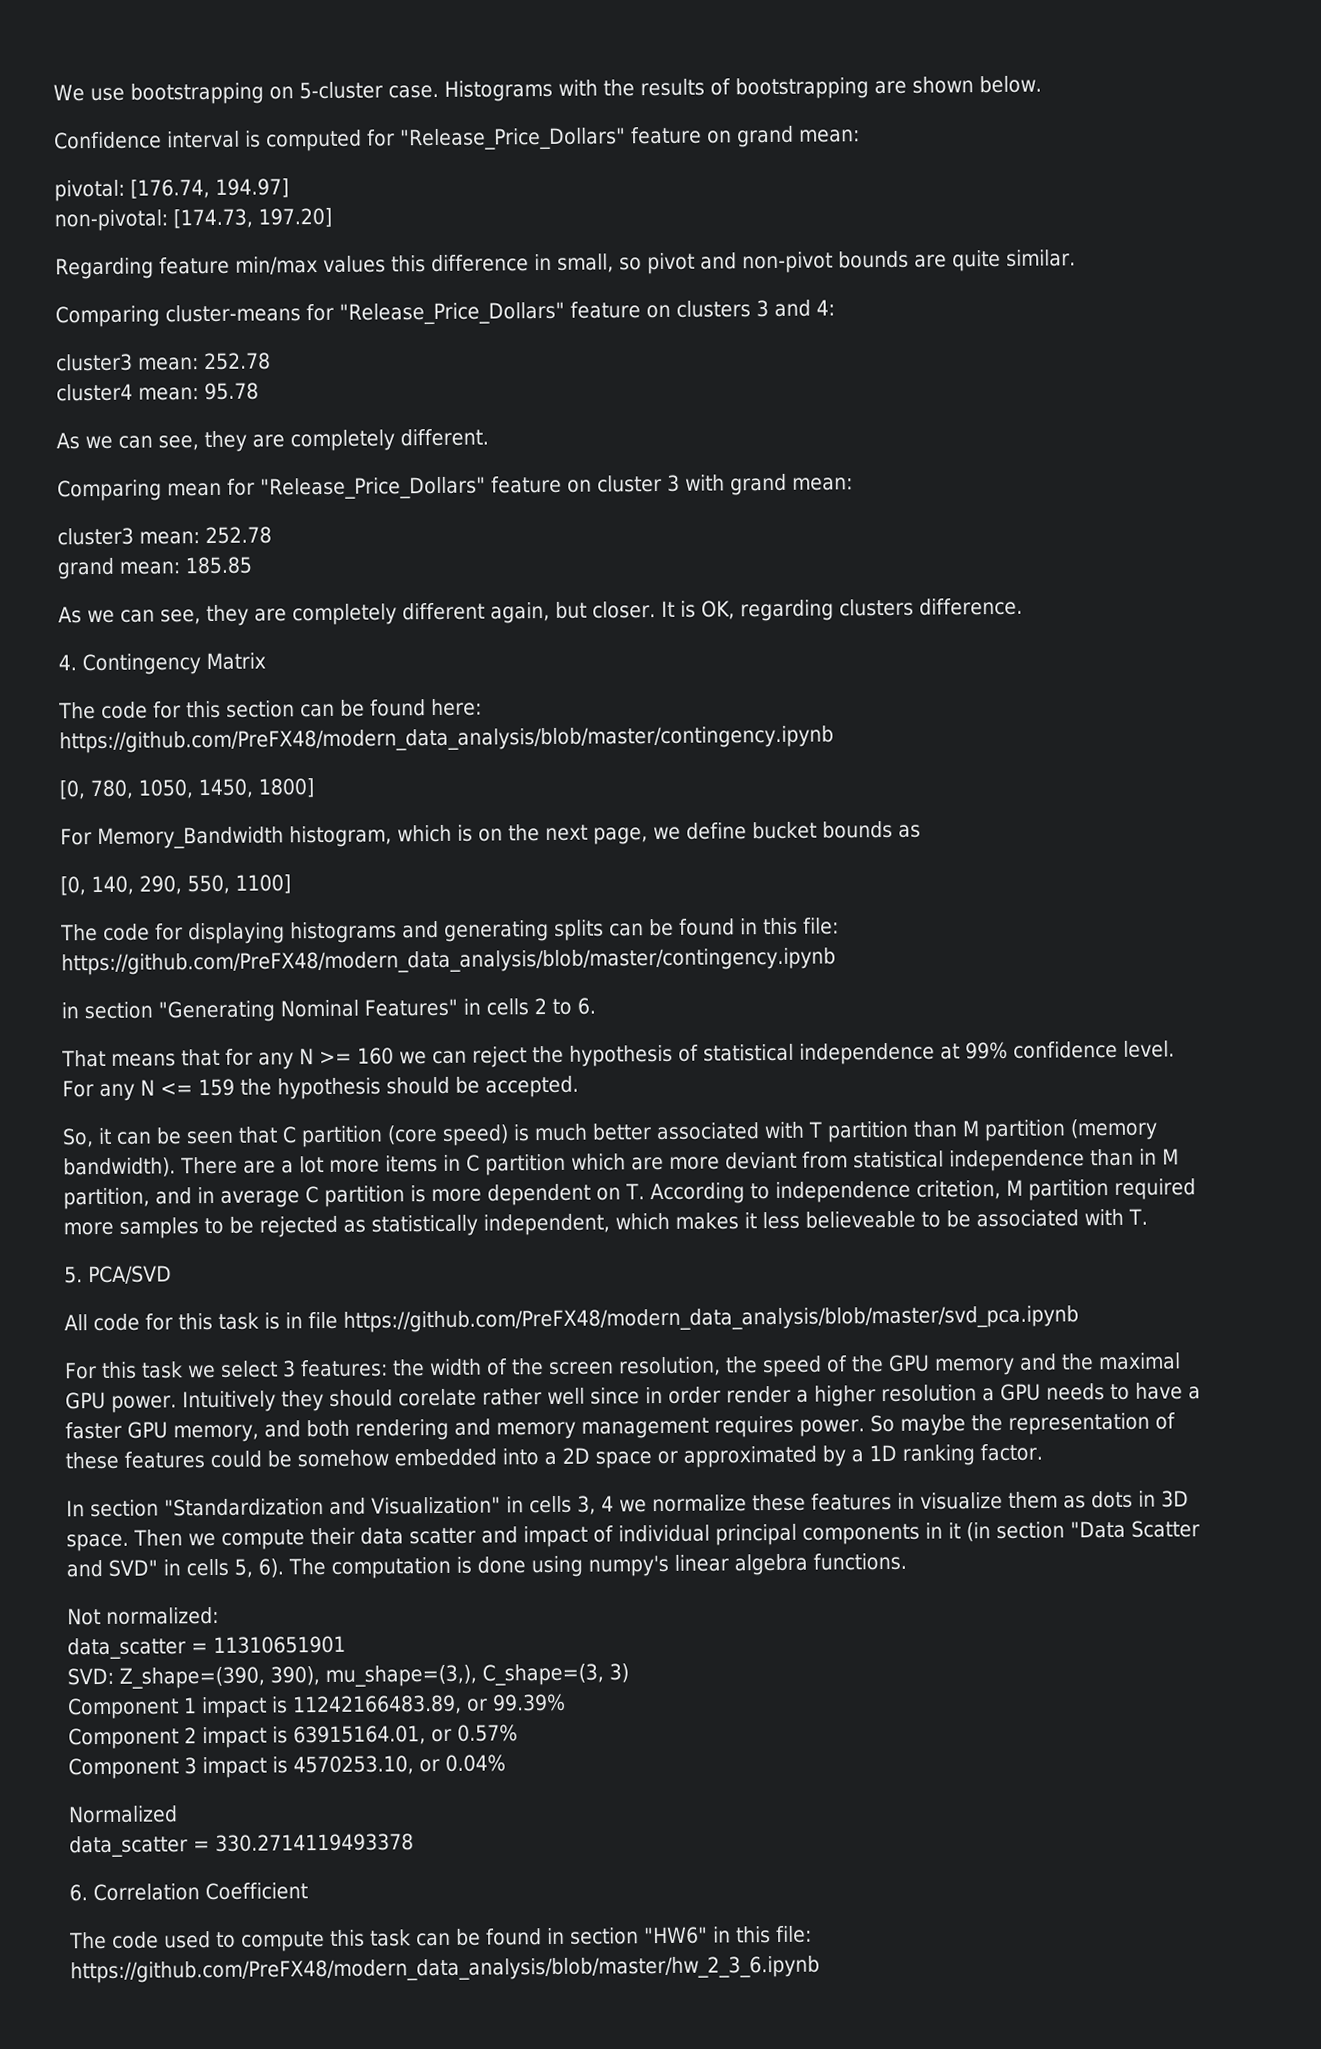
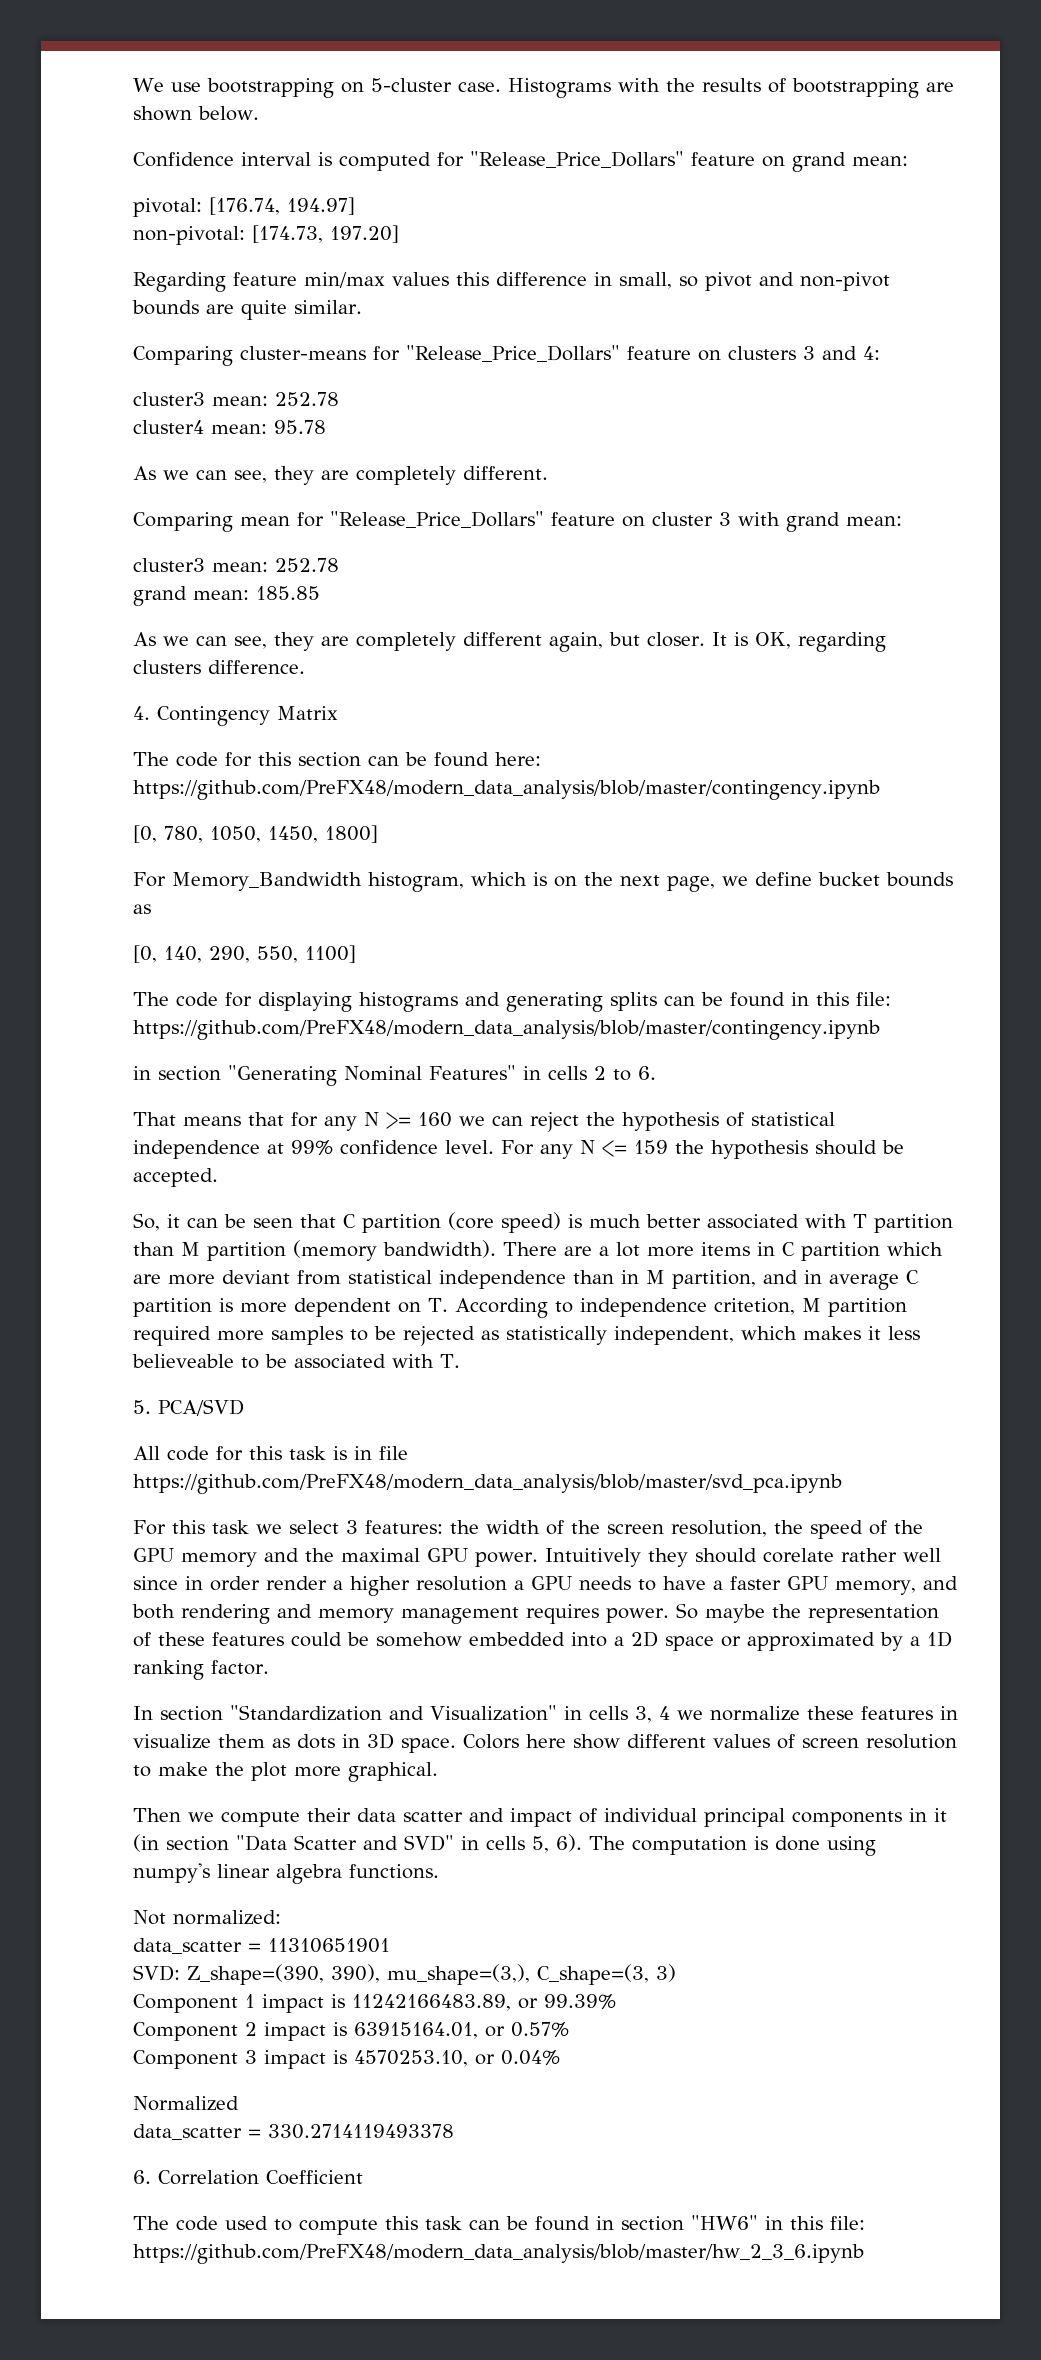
- In section "Standardization and Visualization" in cells 3, 4 we normalize these features in visualize them as dots in 3D space. Then we compute their data scatter and impact of individual principal components in it (in section "Data Scatter and SVD" in cells 5, 6).
+ In section "Standardization and Visualization" in cells 3, 4 we normalize these features in visualize them as dots in 3D space. Colors here show different values of screen resolution to make the plot more graphical.
+ Then we compute their data scatter and impact of individual principal components in it (in section "Data Scatter and SVD" in cells 5, 6).

